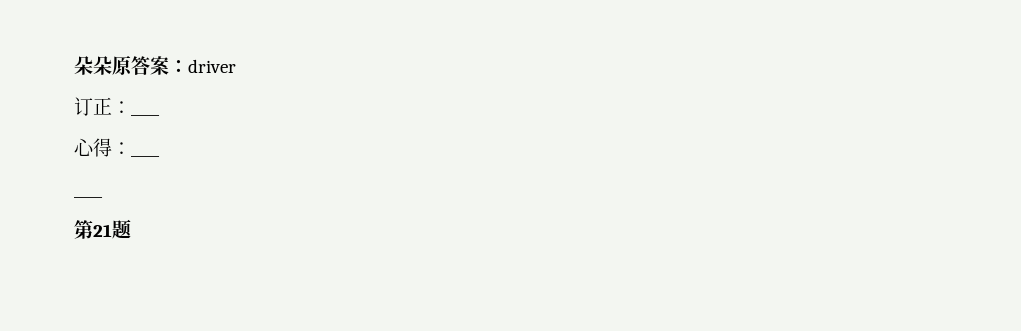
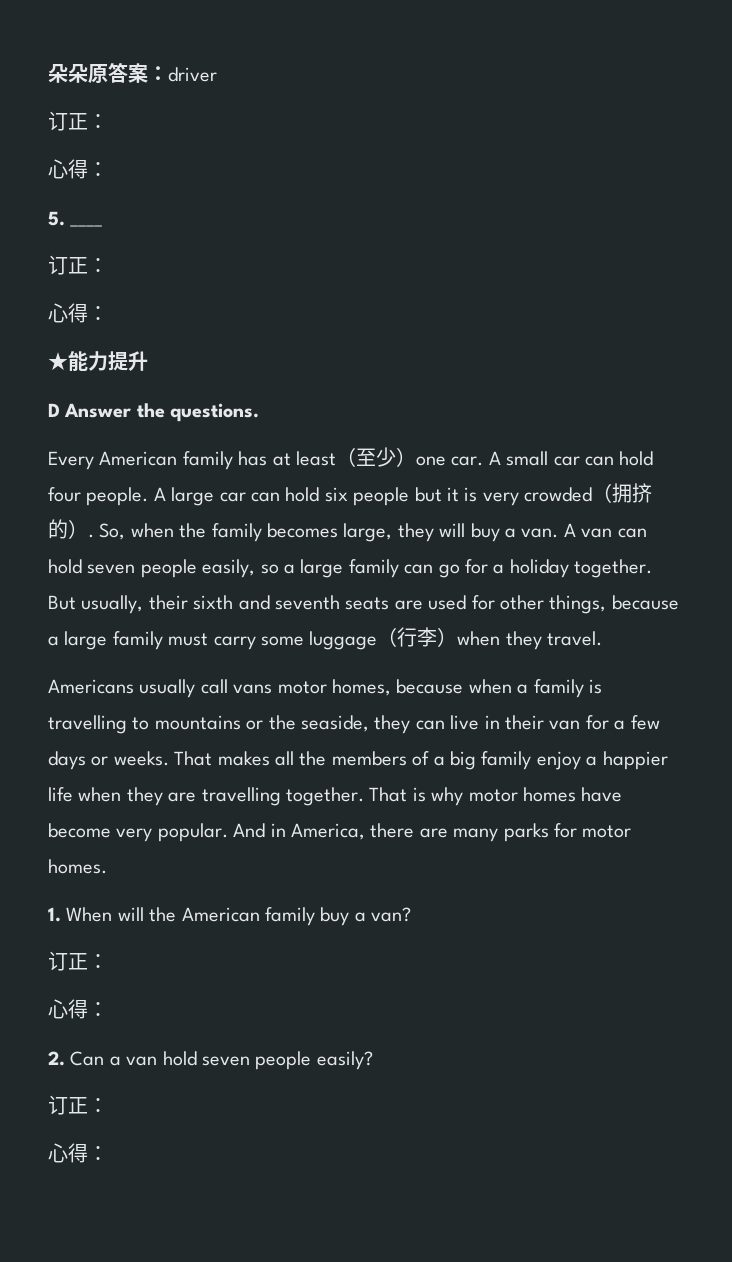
  朵朵原答案：driver
- 订正：____
- 心得：____
- ____
- 第21题
+ 订正：
+ 心得：
+ 5. ____
+ 订正：
+ 心得：
+ ★能力提升
+ D Answer the questions.
+ Every American family has at least（至少）one car. A small car can hold four people. A large car can hold six people but it is very crowded（拥挤的）. So, when the family becomes large, they will buy a van. A van can hold seven people easily, so a large family can go for a holiday together. But usually, their sixth and seventh seats are used for other things, because a large family must carry some luggage（行李）when they travel.
+ Americans usually call vans motor homes, because when a family is travelling to mountains or the seaside, they can live in their van for a few days or weeks. That makes all the members of a big family enjoy a happier life when they are travelling together. That is why motor homes have become very popular. And in America, there are many parks for motor homes.
+ 1. When will the American family buy a van?
+ 订正：
+ 心得：
+ 2. Can a van hold seven people easily?
+ 订正：
+ 心得：

